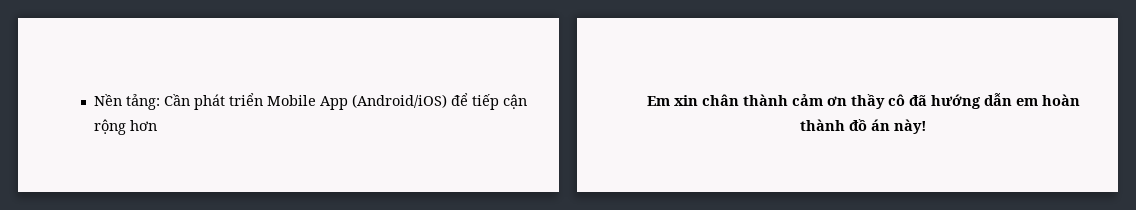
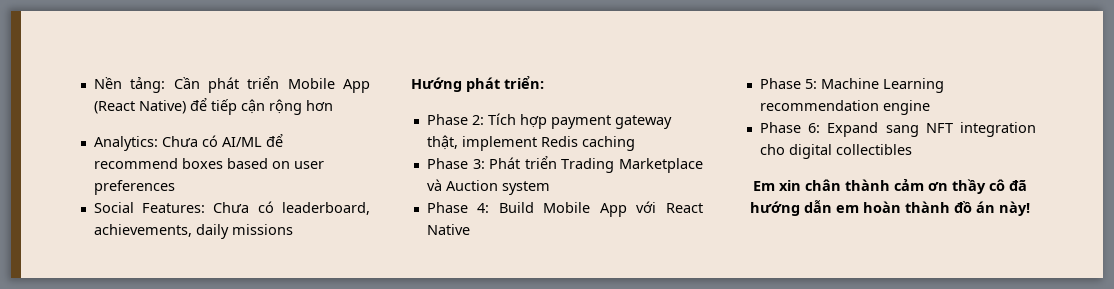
- Nền tảng: Cần phát triển Mobile App (Android/iOS) để tiếp cận rộng hơn
+ Nền tảng: Cần phát triển Mobile App (React Native) để tiếp cận rộng hơn
+ Analytics: Chưa có AI/ML để recommend boxes based on user preferences
+ Social Features: Chưa có leaderboard, achievements, daily missions
+ Hướng phát triển:
+ Phase 2: Tích hợp payment gateway thật, implement Redis caching
+ Phase 3: Phát triển Trading Marketplace và Auction system
+ Phase 4: Build Mobile App với React Native
+ Phase 5: Machine Learning recommendation engine
+ Phase 6: Expand sang NFT integration cho digital collectibles

